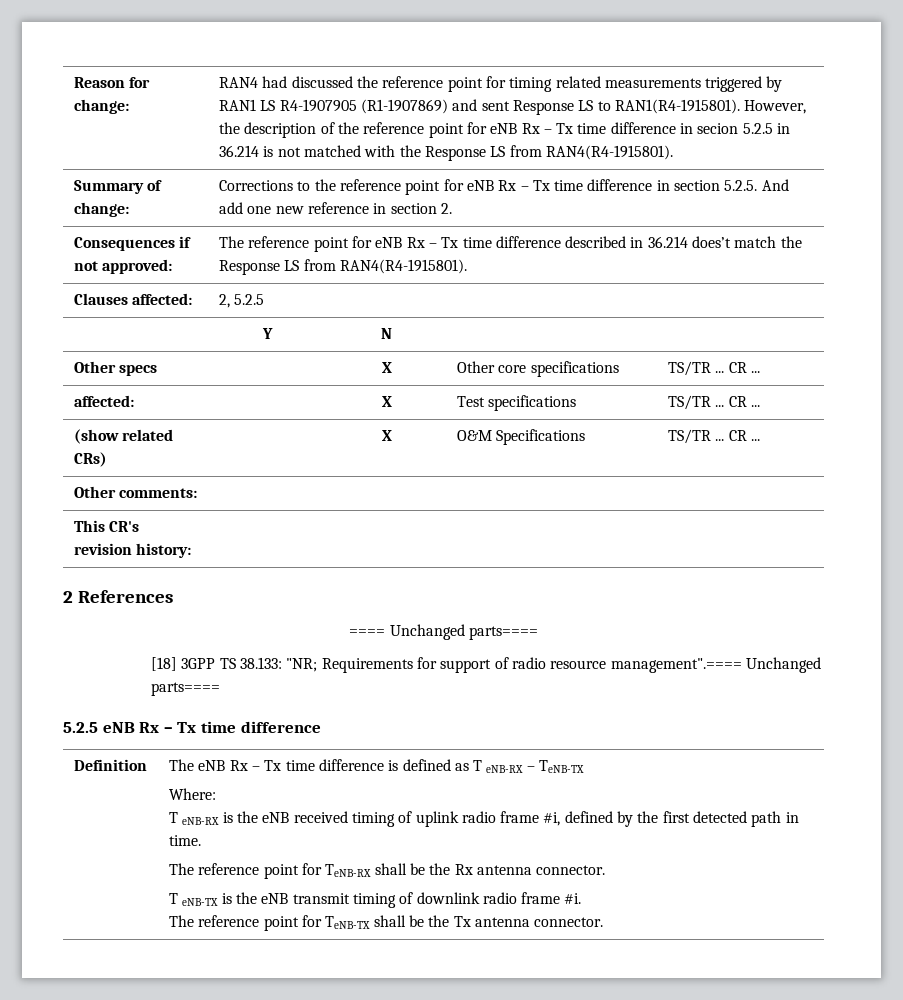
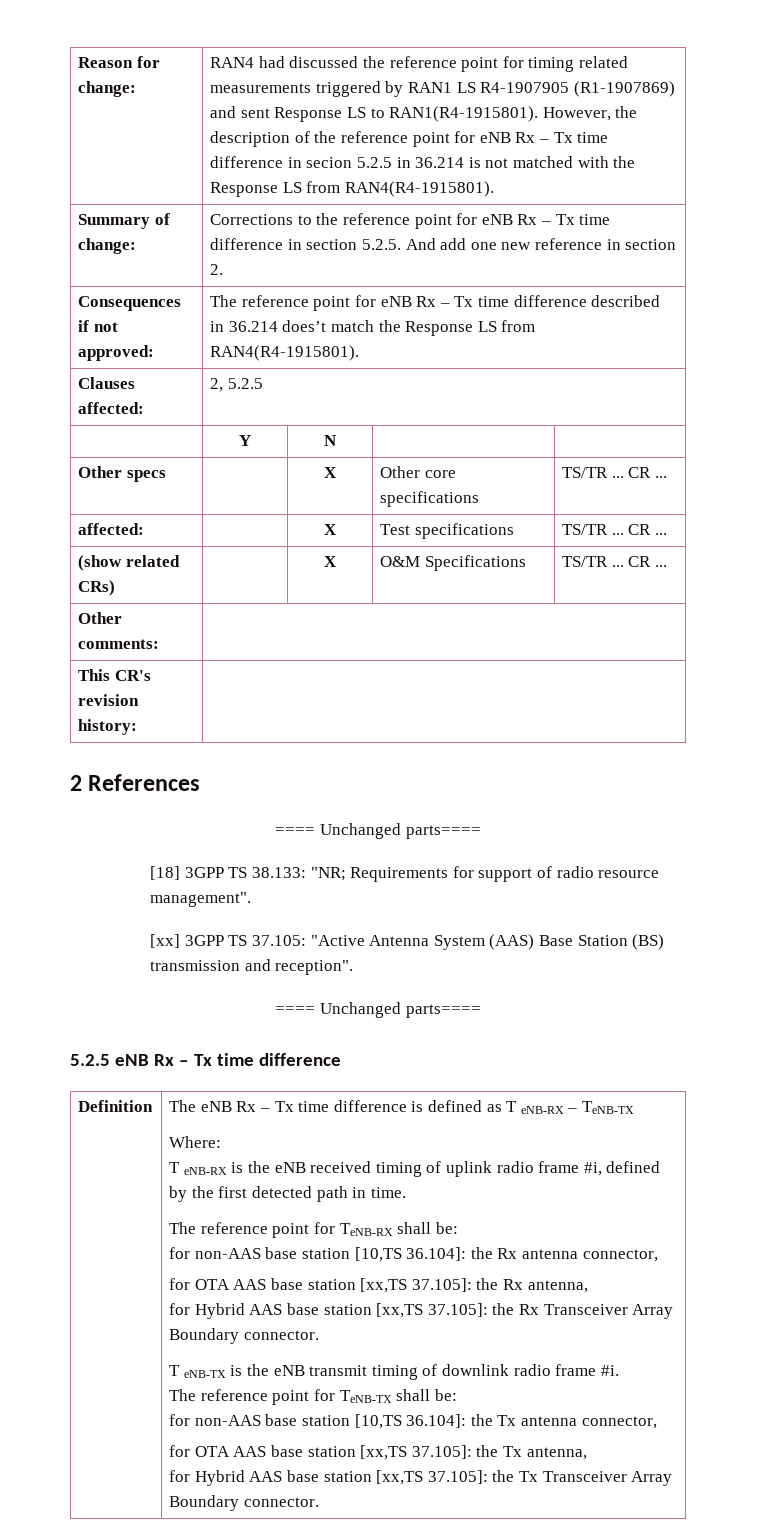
- [18] 3GPP TS 38.133: "NR; Requirements for support of radio resource management".==== Unchanged parts====
+ [18] 3GPP TS 38.133: "NR; Requirements for support of radio resource management".
+ [xx] 3GPP TS 37.105: "Active Antenna System (AAS) Base Station (BS) transmission and reception".
+ ==== Unchanged parts====
- The reference point for TeNB-RX shall be the Rx antenna connector.
+ The reference point for TeNB-RX shall be:
+ for non-AAS base station [10,TS 36.104]: the Rx antenna connector,
+ for OTA AAS base station [xx,TS 37.105]: the Rx antenna,
+ for Hybrid AAS base station [xx,TS 37.105]: the Rx Transceiver Array Boundary connector.
- The reference point for TeNB-TX shall be the Tx antenna connector.
+ The reference point for TeNB-TX shall be:
+ for non-AAS base station [10,TS 36.104]: the Tx antenna connector,
+ for OTA AAS base station [xx,TS 37.105]: the Tx antenna,
+ for Hybrid AAS base station [xx,TS 37.105]: the Tx Transceiver Array Boundary connector.

